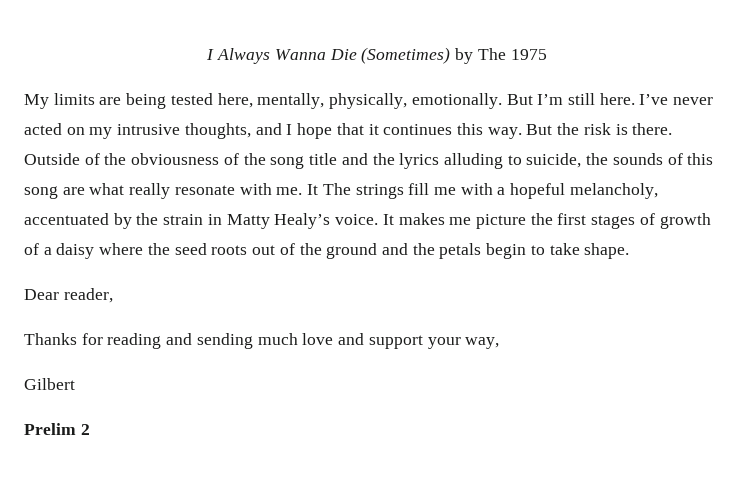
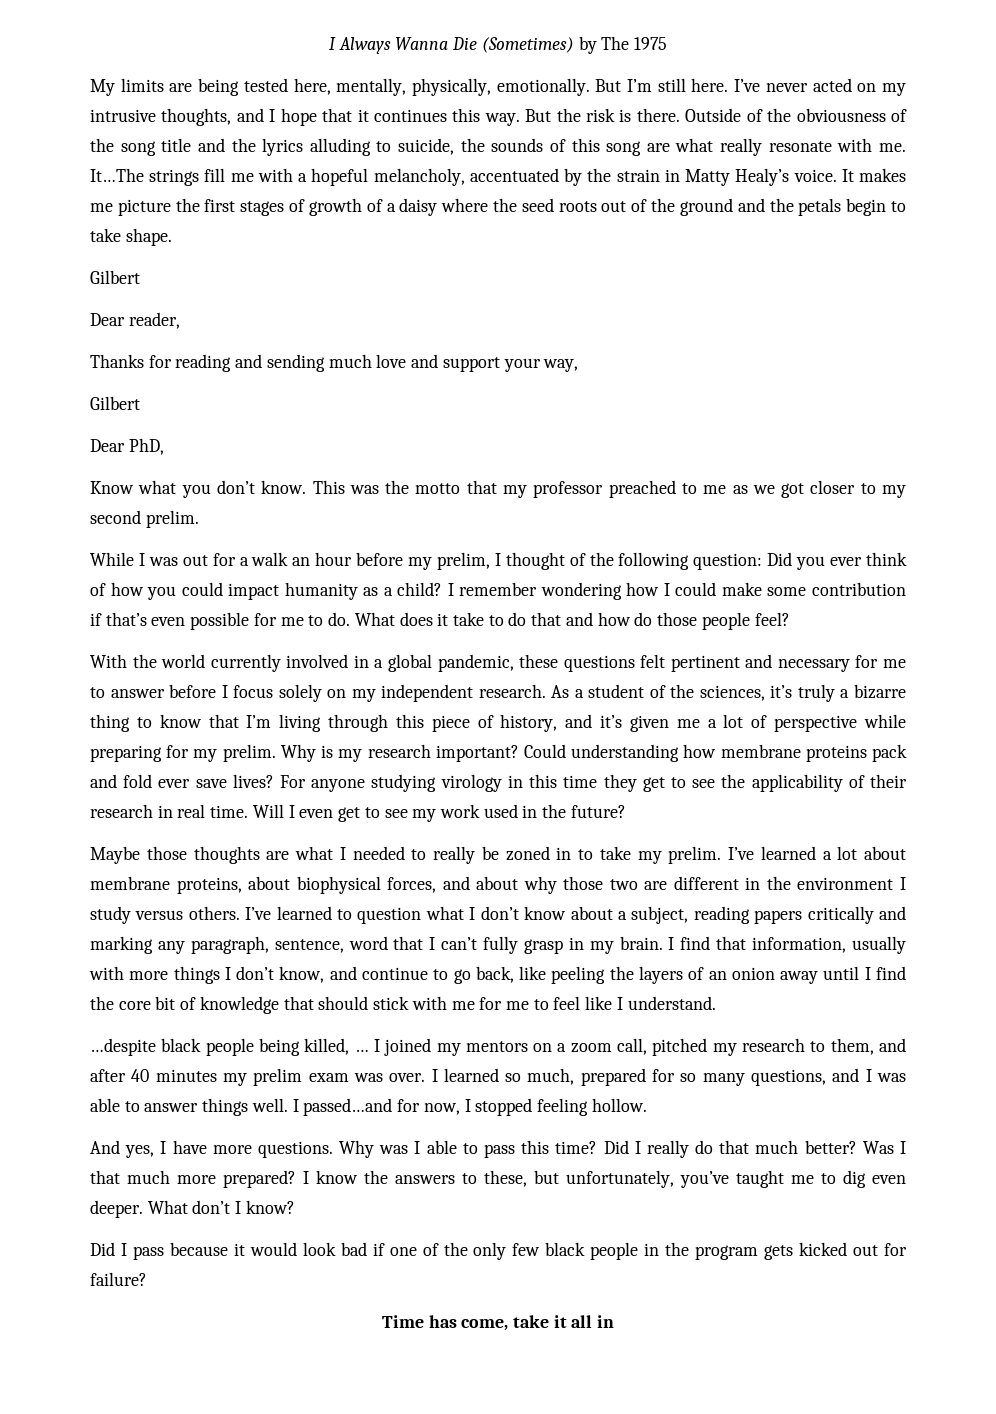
- It The strings fill me with a hopeful melancholy, accentuated by the strain in Matty Healy’s voice.
+ It…The strings fill me with a hopeful melancholy, accentuated by the strain in Matty Healy’s voice.
  It makes me picture the first stages of growth of a daisy where the seed roots out of the ground and the petals begin to take shape.
+ Gilbert
- Prelim 2
+ Dear PhD,
+ Know what you don’t know. This was the motto that my professor preached to me as we got closer to my second prelim.
+ While I was out for a walk an hour before my prelim, I thought of the following question: Did you ever think of how you could impact humanity as a child? I remember wondering how I could make some contribution if that’s even possible for me to do. What does it take to do that and how do those people feel?
+ With the world currently involved in a global pandemic, these questions felt pertinent and necessary for me to answer before I focus solely on my independent research. As a student of the sciences, it’s truly a bizarre thing to know that I’m living through this piece of history, and it’s given me a lot of perspective while preparing for my prelim. Why is my research important? Could understanding how membrane proteins pack and fold ever save lives? For anyone studying virology in this time they get to see the applicability of their research in real time. Will I even get to see my work used in the future?
+ Maybe those thoughts are what I needed to really be zoned in to take my prelim. I’ve learned a lot about membrane proteins, about biophysical forces, and about why those two are different in the environment I study versus others. I’ve learned to question what I don’t know about a subject, reading papers critically and marking any paragraph, sentence, word that I can’t fully grasp in my brain. I find that information, usually with more things I don’t know, and continue to go back, like peeling the layers of an onion away until I find the core bit of knowledge that should stick with me for me to feel like I understand.
+ …despite black people being killed, … I joined my mentors on a zoom call, pitched my research to them, and after 40 minutes my prelim exam was over. I learned so much, prepared for so many questions, and I was able to answer things well. I passed…and for now, I stopped feeling hollow.
+ And yes, I have more questions. Why was I able to pass this time? Did I really do that much better? Was I that much more prepared? I know the answers to these, but unfortunately, you’ve taught me to dig even deeper. What don’t I know?
+ Did I pass because it would look bad if one of the only few black people in the program gets kicked out for failure?
+ Time has come, take it all in

